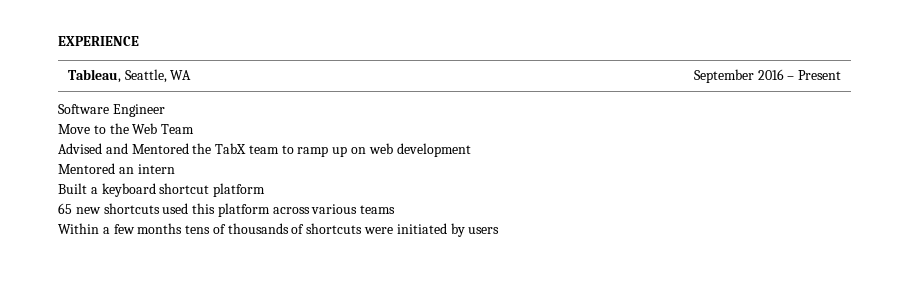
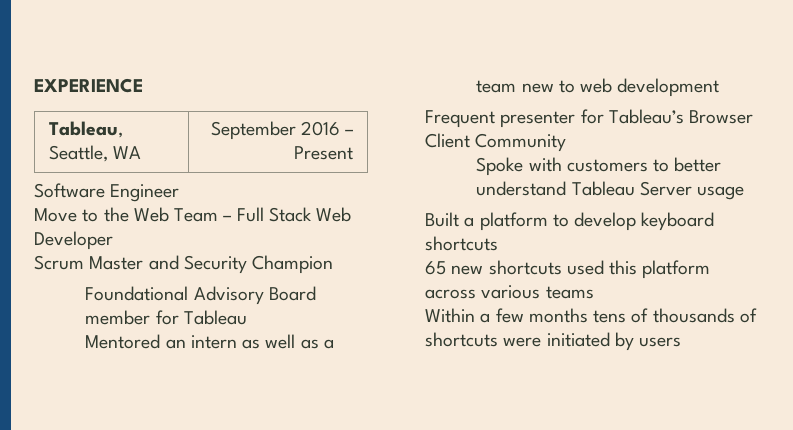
- Move to the Web Team
- Advised and Mentored the TabX team to ramp up on web development
- Mentored an intern
- Built a keyboard shortcut platform
+ Move to the Web Team – Full Stack Web Developer
+ Scrum Master and Security Champion
+ Foundational Advisory Board member for Tableau
+ Mentored an intern as well as a team new to web development
+ Frequent presenter for Tableau’s Browser Client Community
+ Spoke with customers to better understand Tableau Server usage
+ Built a platform to develop keyboard shortcuts

